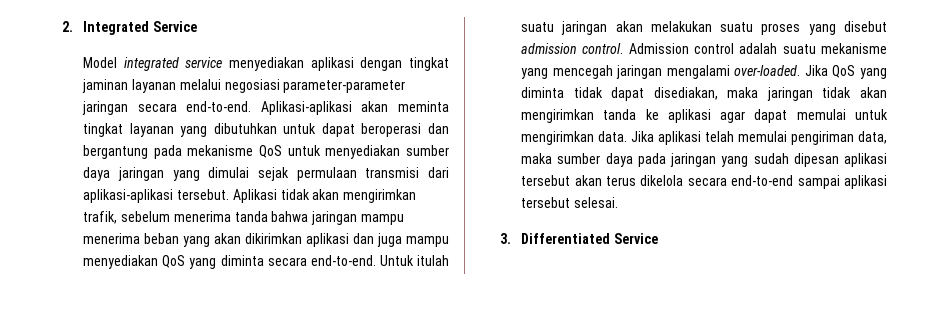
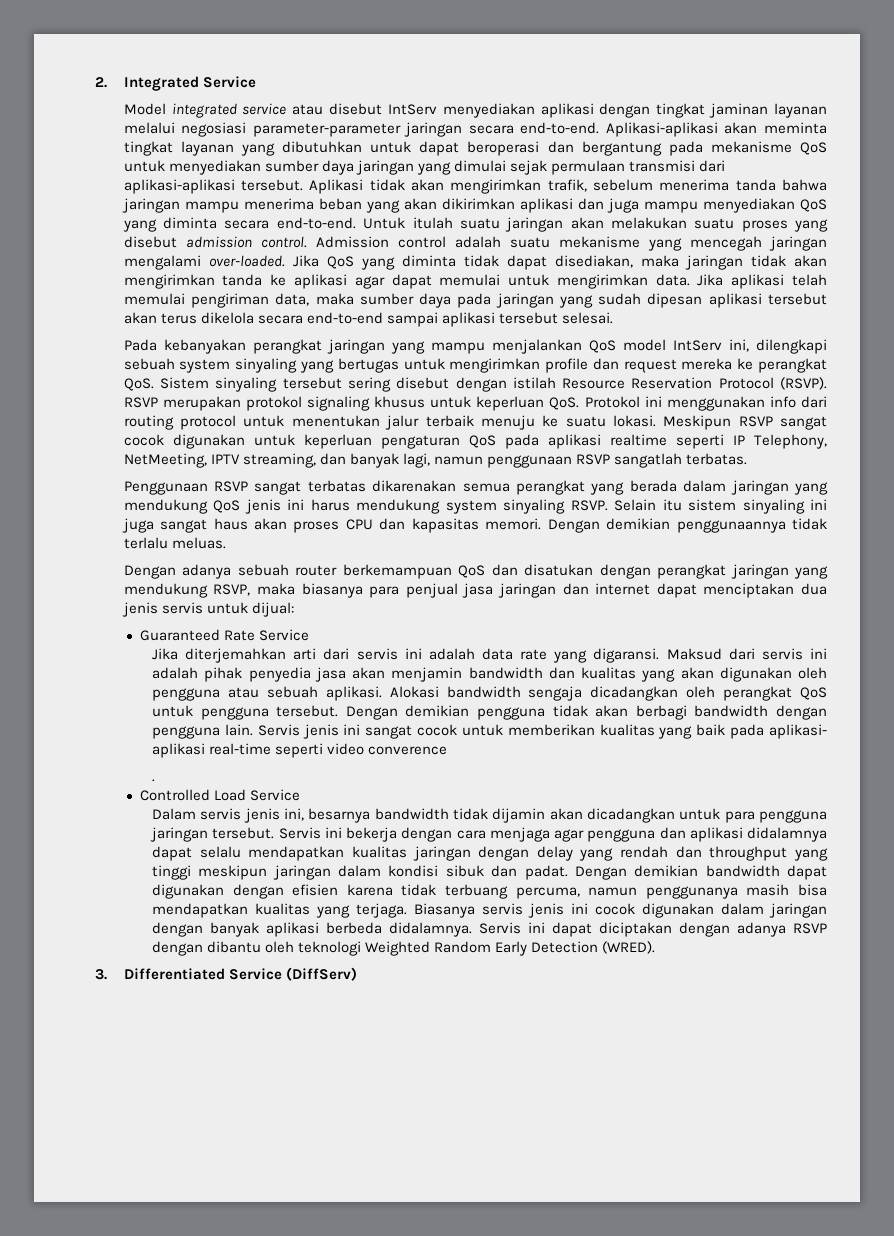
- Model integrated service menyediakan aplikasi dengan tingkat jaminan layanan melalui negosiasi parameter-parameter jaringan secara end-to-end.
+ Model integrated service atau disebut IntServ menyediakan aplikasi dengan tingkat jaminan layanan melalui negosiasi parameter-parameter jaringan secara end-to-end.
+ Pada kebanyakan perangkat jaringan yang mampu menjalankan QoS model IntServ ini, dilengkapi sebuah system sinyaling yang bertugas untuk mengirimkan profile dan request mereka ke perangkat QoS. Sistem sinyaling tersebut sering disebut dengan istilah Resource Reservation Protocol (RSVP). RSVP merupakan protokol signaling khusus untuk keperluan QoS. Protokol ini menggunakan info dari routing protocol untuk menentukan jalur terbaik menuju ke suatu lokasi. Meskipun RSVP sangat cocok digunakan untuk keperluan pengaturan QoS pada aplikasi realtime seperti IP Telephony, NetMeeting, IPTV streaming, dan banyak lagi, namun penggunaan RSVP sangatlah terbatas.
+ Penggunaan RSVP sangat terbatas dikarenakan semua perangkat yang berada dalam jaringan yang mendukung QoS jenis ini harus mendukung system sinyaling RSVP. Selain itu sistem sinyaling ini juga sangat haus akan proses CPU dan kapasitas memori. Dengan demikian penggunaannya tidak terlalu meluas.
+ Dengan adanya sebuah router berkemampuan QoS dan disatukan dengan perangkat jaringan yang mendukung RSVP, maka biasanya para penjual jasa jaringan dan internet dapat menciptakan dua jenis servis untuk dijual:
+ Guaranteed Rate Service
+ Jika diterjemahkan arti dari servis ini adalah data rate yang digaransi. Maksud dari servis ini adalah pihak penyedia jasa akan menjamin bandwidth dan kualitas yang akan digunakan oleh pengguna atau sebuah aplikasi. Alokasi bandwidth sengaja dicadangkan oleh perangkat QoS untuk pengguna tersebut. Dengan demikian pengguna tidak akan berbagi bandwidth dengan pengguna lain. Servis jenis ini sangat cocok untuk memberikan kualitas yang baik pada aplikasi- aplikasi real-time seperti video converence
+ .
+ Controlled Load Service
+ Dalam servis jenis ini, besarnya bandwidth tidak dijamin akan dicadangkan untuk para pengguna jaringan tersebut. Servis ini bekerja dengan cara menjaga agar pengguna dan aplikasi didalamnya dapat selalu mendapatkan kualitas jaringan dengan delay yang rendah dan throughput yang tinggi meskipun jaringan dalam kondisi sibuk dan padat. Dengan demikian bandwidth dapat digunakan dengan efisien karena tidak terbuang percuma, namun penggunanya masih bisa mendapatkan kualitas yang terjaga. Biasanya servis jenis ini cocok digunakan dalam jaringan dengan banyak aplikasi berbeda didalamnya. Servis ini dapat diciptakan dengan adanya RSVP dengan dibantu oleh teknologi Weighted Random Early Detection (WRED).
- 3. Differentiated Service
+ 3. Differentiated Service (DiffServ)

